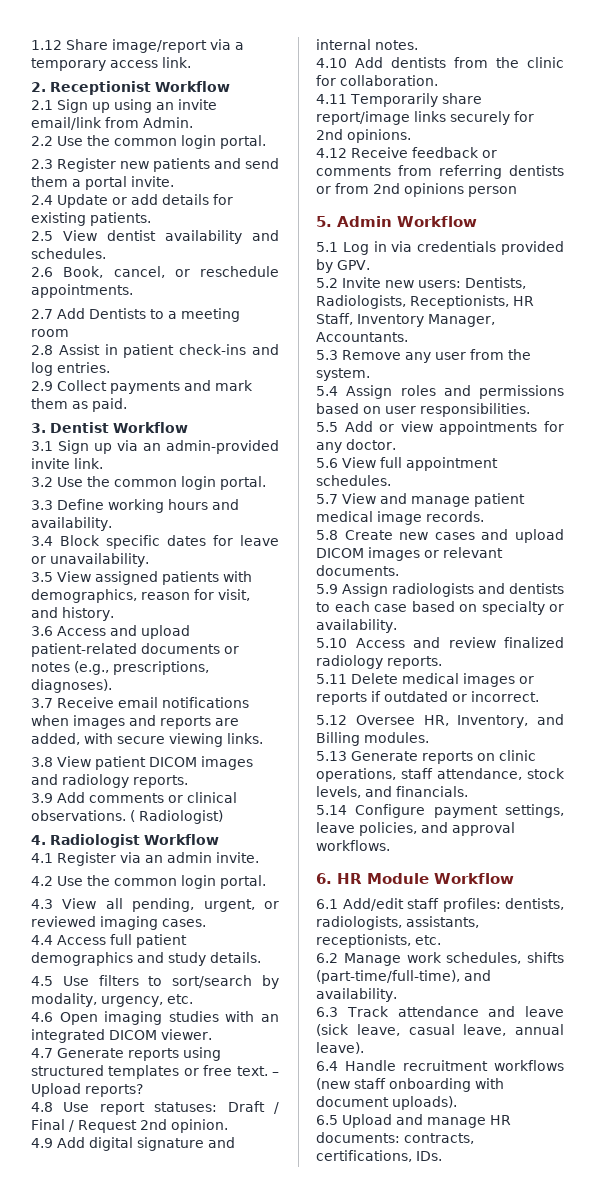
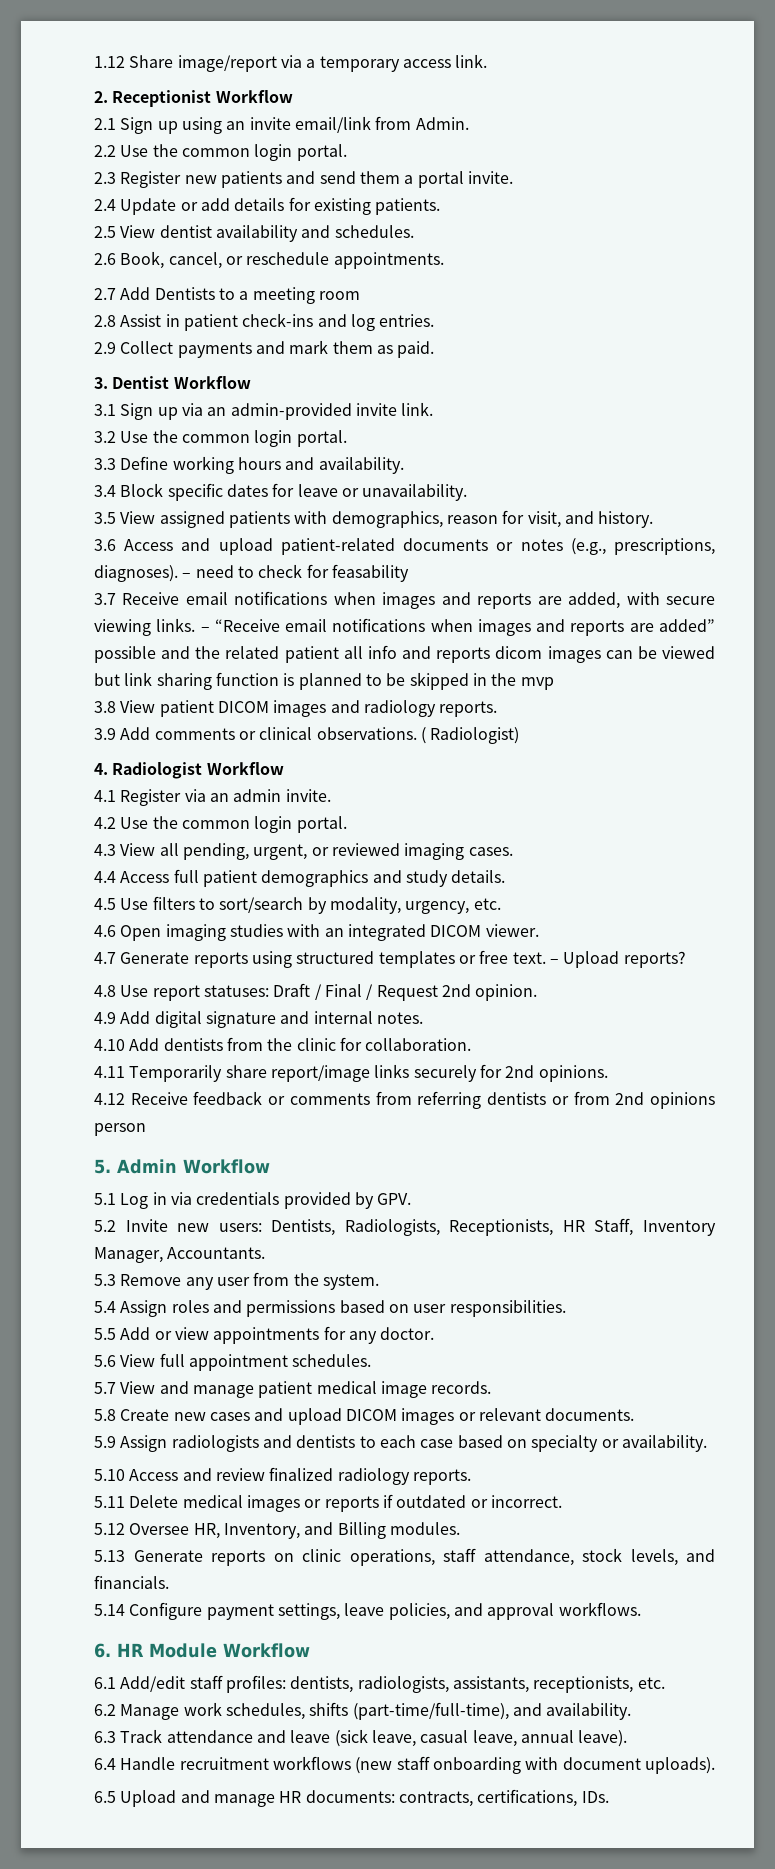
+ – need to check for feasability
+ – “Receive email notifications when images and reports are added” possible and the related patient all info and reports dicom images can be viewed but link sharing function is planned to be skipped in the mvp

